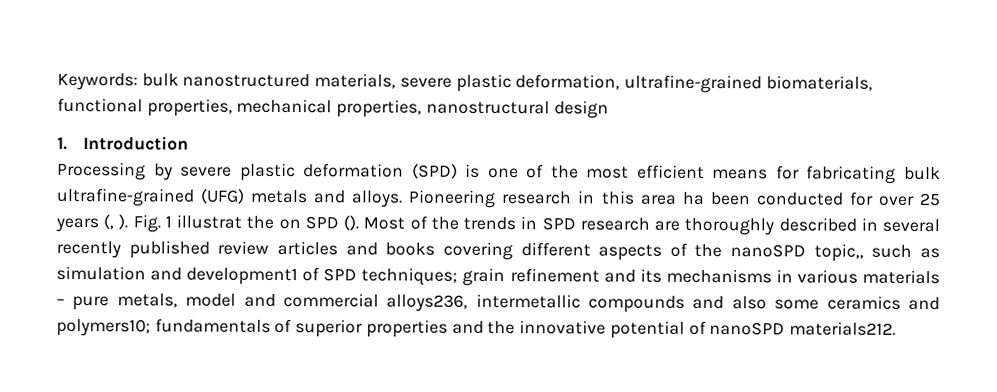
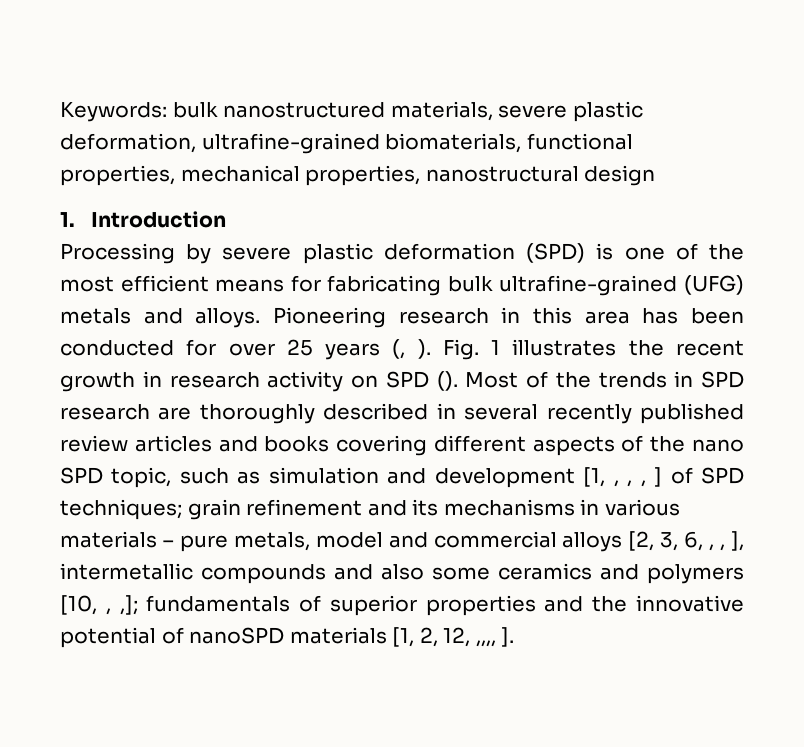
- Pioneering research in this area ha been conducted for over 25 years (, ).
+ Pioneering research in this area has been conducted for over 25 years (, ).
- Fig. 1 illustrat the on SPD ().
+ Fig. 1 illustrates the recent growth in research activity on SPD ().
- Most of the trends in SPD research are thoroughly described in several recently published review articles and books covering different aspects of the nanoSPD topic,, such as simulation and development1 of SPD techniques;
+ Most of the trends in SPD research are thoroughly described in several recently published review articles and books covering different aspects of the nano SPD topic, such as simulation and development [1, , , , ] of SPD techniques;
- grain refinement and its mechanisms in various materials – pure metals, model and commercial alloys236, intermetallic compounds and also some ceramics and polymers10;
+ grain refinement and its mechanisms in various materials – pure metals, model and commercial alloys [2, 3, 6, , , ], intermetallic compounds and also some ceramics and polymers [10, , ,];
- fundamentals of superior properties and the innovative potential of nanoSPD materials212.
+ fundamentals of superior properties and the innovative potential of nanoSPD materials [1, 2, 12, ,,,, ].

